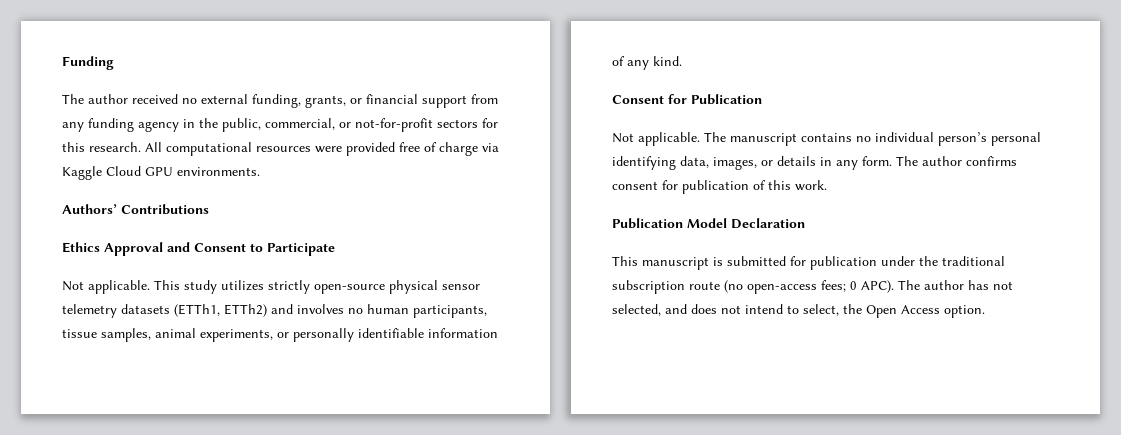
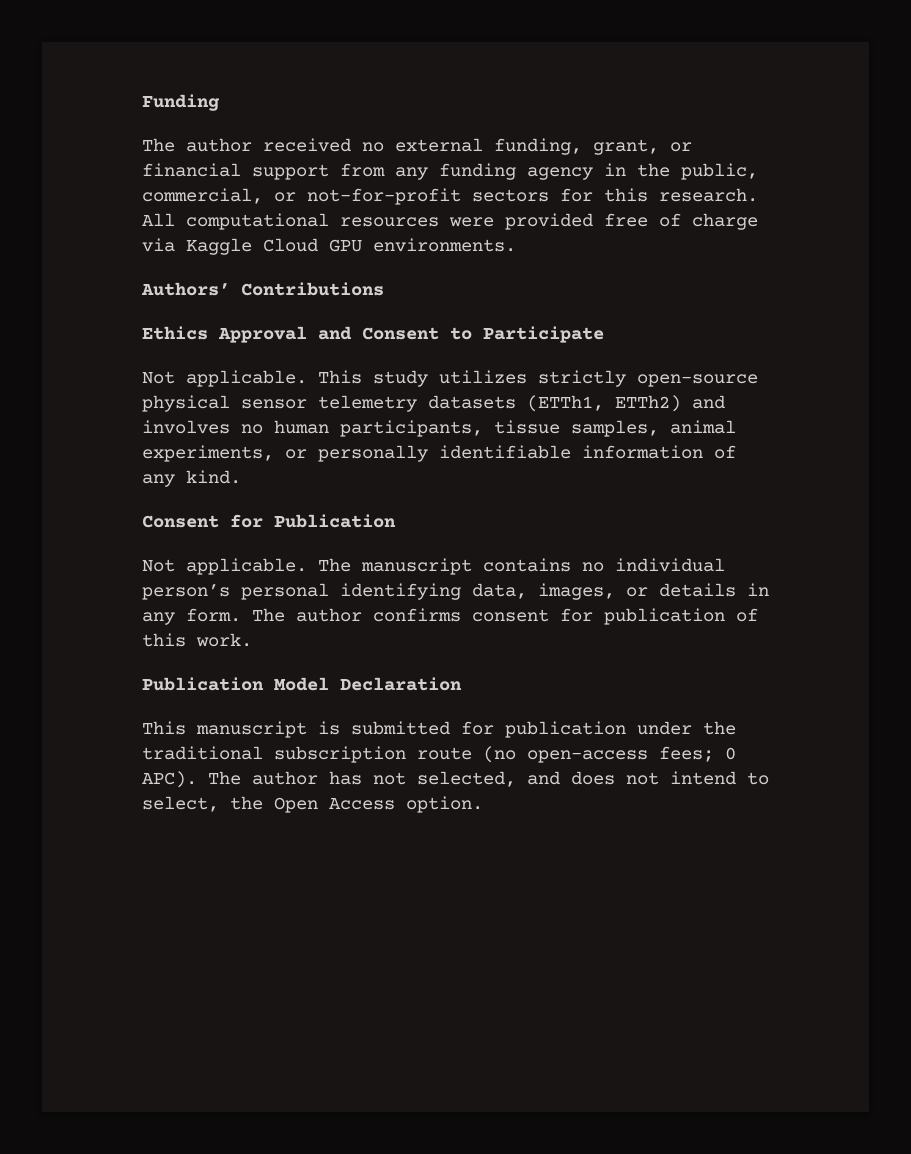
- The author received no external funding, grants, or financial support from any funding agency in the public, commercial, or not-for-profit sectors for this research.
+ The author received no external funding, grant, or financial support from any funding agency in the public, commercial, or not-for-profit sectors for this research.

